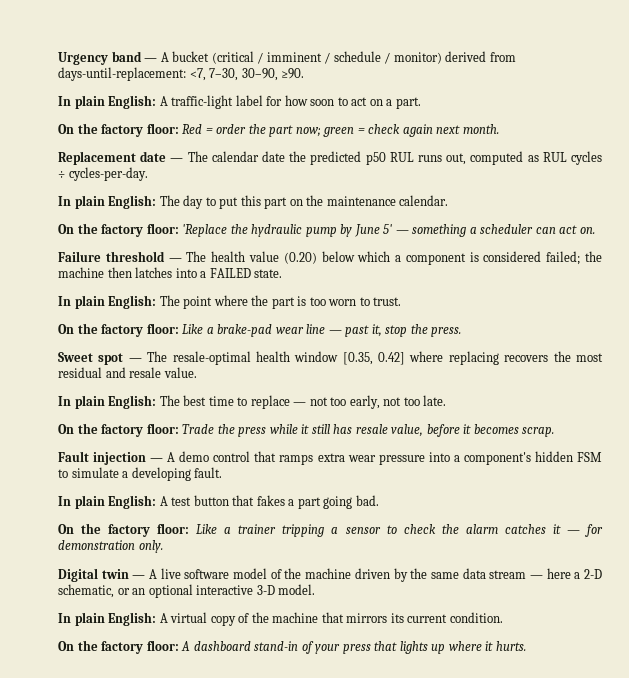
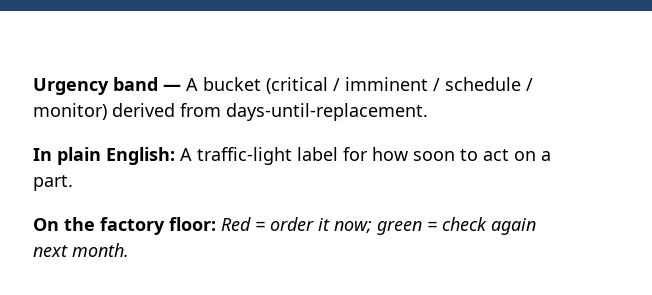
- Urgency band — A bucket (critical / imminent / schedule / monitor) derived from days-until-replacement: <7, 7–30, 30–90, ≥90.
+ Urgency band — A bucket (critical / imminent / schedule / monitor) derived from days-until-replacement.
- On the factory floor: Red = order the part now; green = check again next month.
+ On the factory floor: Red = order it now; green = check again next month.
- Replacement date — The calendar date the predicted p50 RUL runs out, computed as RUL cycles ÷ cycles-per-day.
- In plain English: The day to put this part on the maintenance calendar.
- On the factory floor: 'Replace the hydraulic pump by June 5' — something a scheduler can act on.
- Failure threshold — The health value (0.20) below which a component is considered failed; the machine then latches into a FAILED state.
- In plain English: The point where the part is too worn to trust.
- On the factory floor: Like a brake-pad wear line — past it, stop the press.
- Sweet spot — The resale-optimal health window [0.35, 0.42] where replacing recovers the most residual and resale value.
- In plain English: The best time to replace — not too early, not too late.
- On the factory floor: Trade the press while it still has resale value, before it becomes scrap.
- Fault injection — A demo control that ramps extra wear pressure into a component's hidden FSM to simulate a developing fault.
- In plain English: A test button that fakes a part going bad.
- On the factory floor: Like a trainer tripping a sensor to check the alarm catches it — for demonstration only.
- Digital twin — A live software model of the machine driven by the same data stream — here a 2-D schematic, or an optional interactive 3-D model.
- In plain English: A virtual copy of the machine that mirrors its current condition.
- On the factory floor: A dashboard stand-in of your press that lights up where it hurts.

